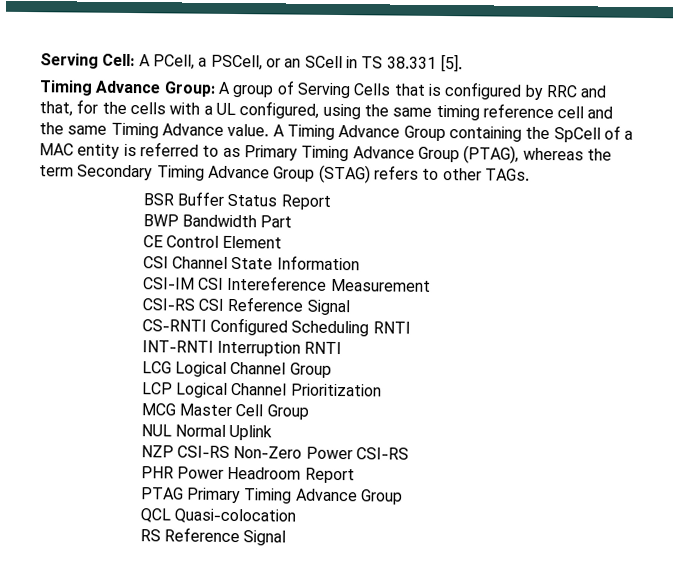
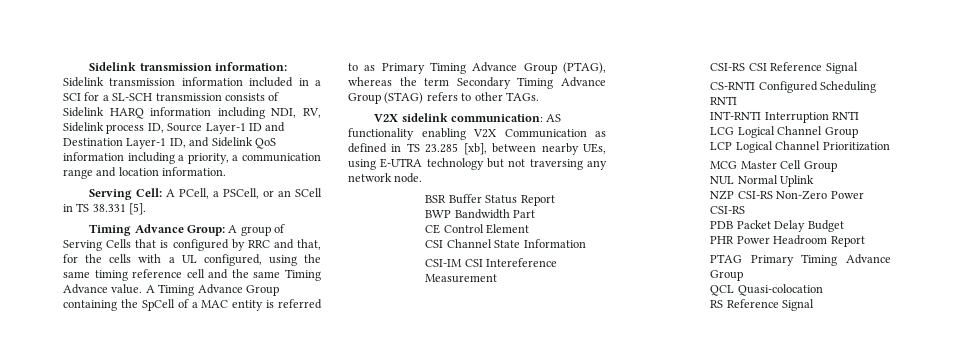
+ Sidelink transmission information: Sidelink transmission information included in a SCI for a SL-SCH transmission consists of Sidelink HARQ information including NDI, RV, Sidelink process ID, Source Layer-1 ID and Destination Layer-1 ID, and Sidelink QoS information including a priority, a communication range and location information.
+ V2X sidelink communication: AS functionality enabling V2X Communication as defined in TS 23.285 [xb], between nearby UEs, using E-UTRA technology but not traversing any network node.
+ PDB Packet Delay Budget

